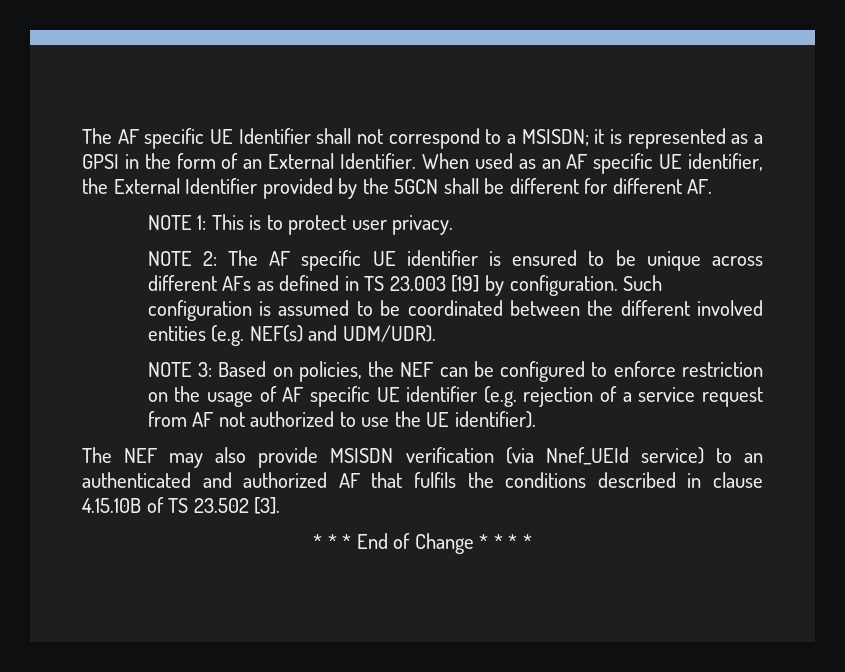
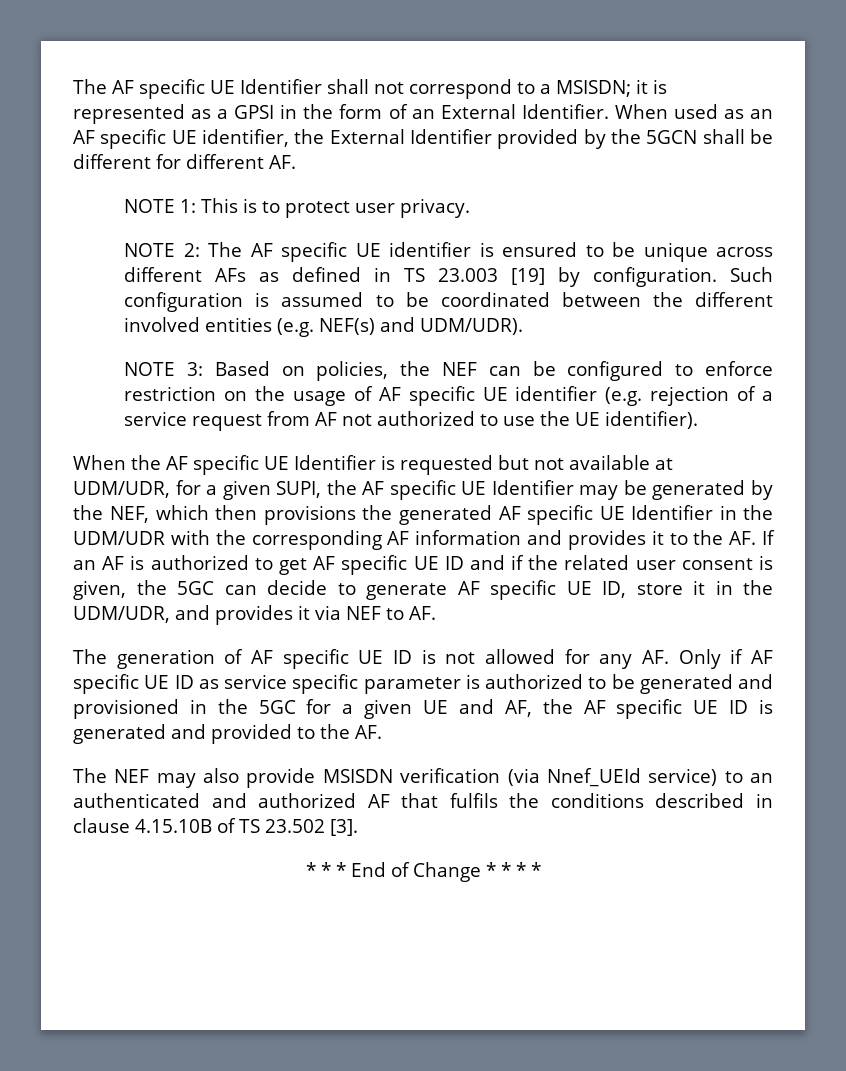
+ When the AF specific UE Identifier is requested but not available at UDM/UDR, for a given SUPI, the AF specific UE Identifier may be generated by the NEF, which then provisions the generated AF specific UE Identifier in the UDM/UDR with the corresponding AF information and provides it to the AF. If an AF is authorized to get AF specific UE ID and if the related user consent is given, the 5GC can decide to generate AF specific UE ID, store it in the UDM/UDR, and provides it via NEF to AF.
+ The generation of AF specific UE ID is not allowed for any AF. Only if AF specific UE ID as service specific parameter is authorized to be generated and provisioned in the 5GC for a given UE and AF, the AF specific UE ID is generated and provided to the AF.

